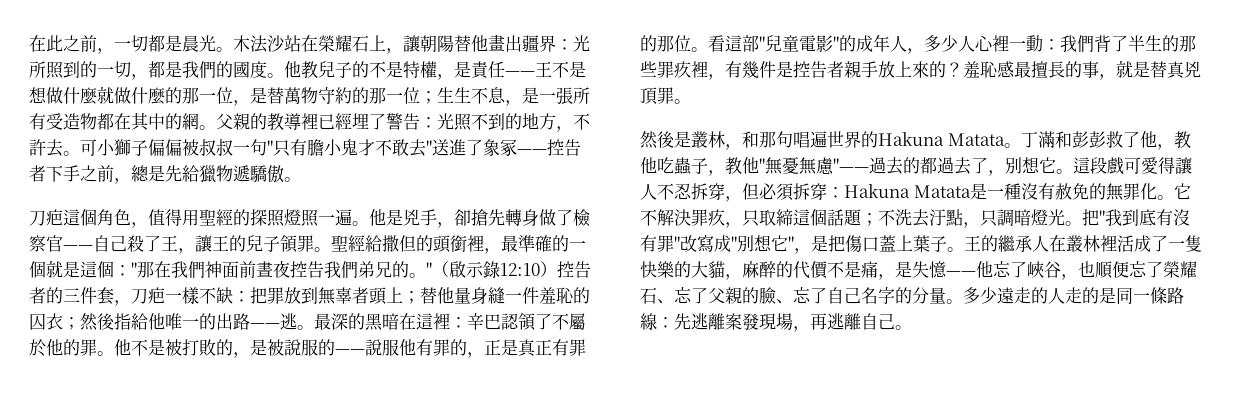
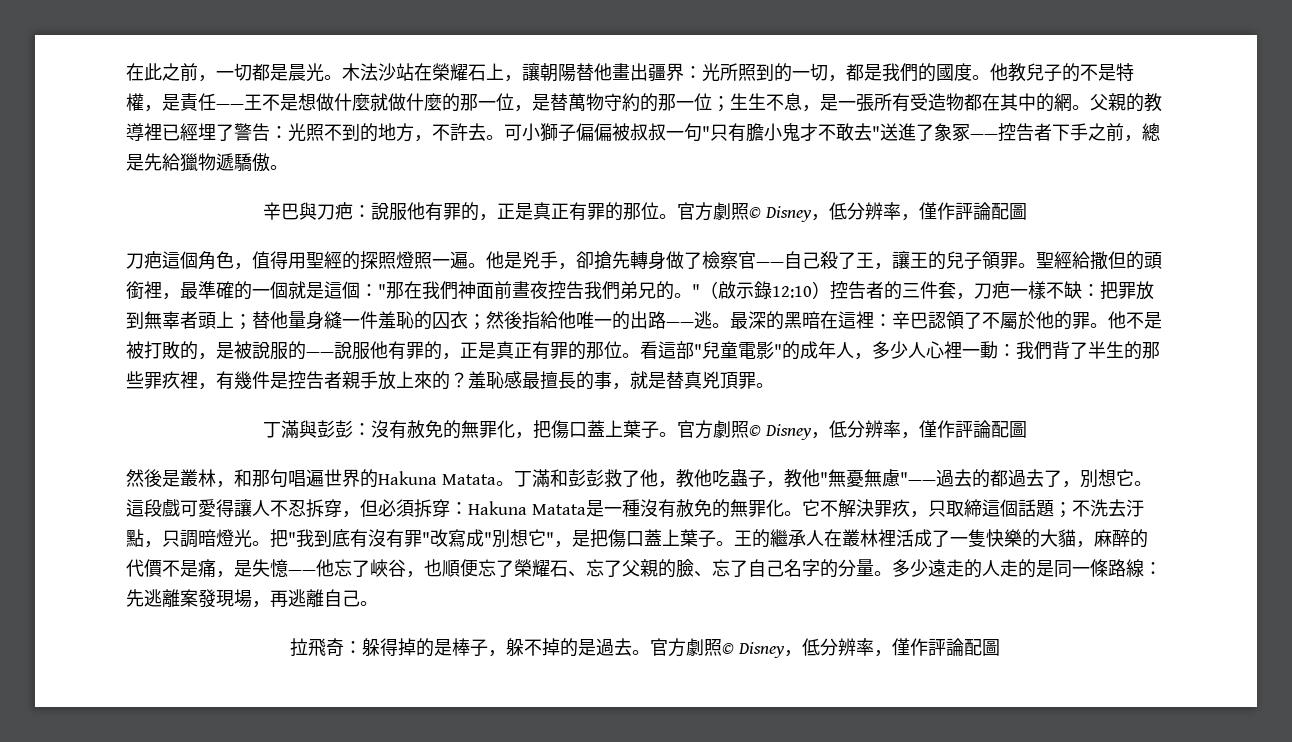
+ 辛巴與刀疤：說服他有罪的，正是真正有罪的那位。官方劇照© Disney，低分辨率，僅作評論配圖
+ 丁滿與彭彭：沒有赦免的無罪化，把傷口蓋上葉子。官方劇照© Disney，低分辨率，僅作評論配圖
+ 拉飛奇：躲得掉的是棒子，躲不掉的是過去。官方劇照© Disney，低分辨率，僅作評論配圖

